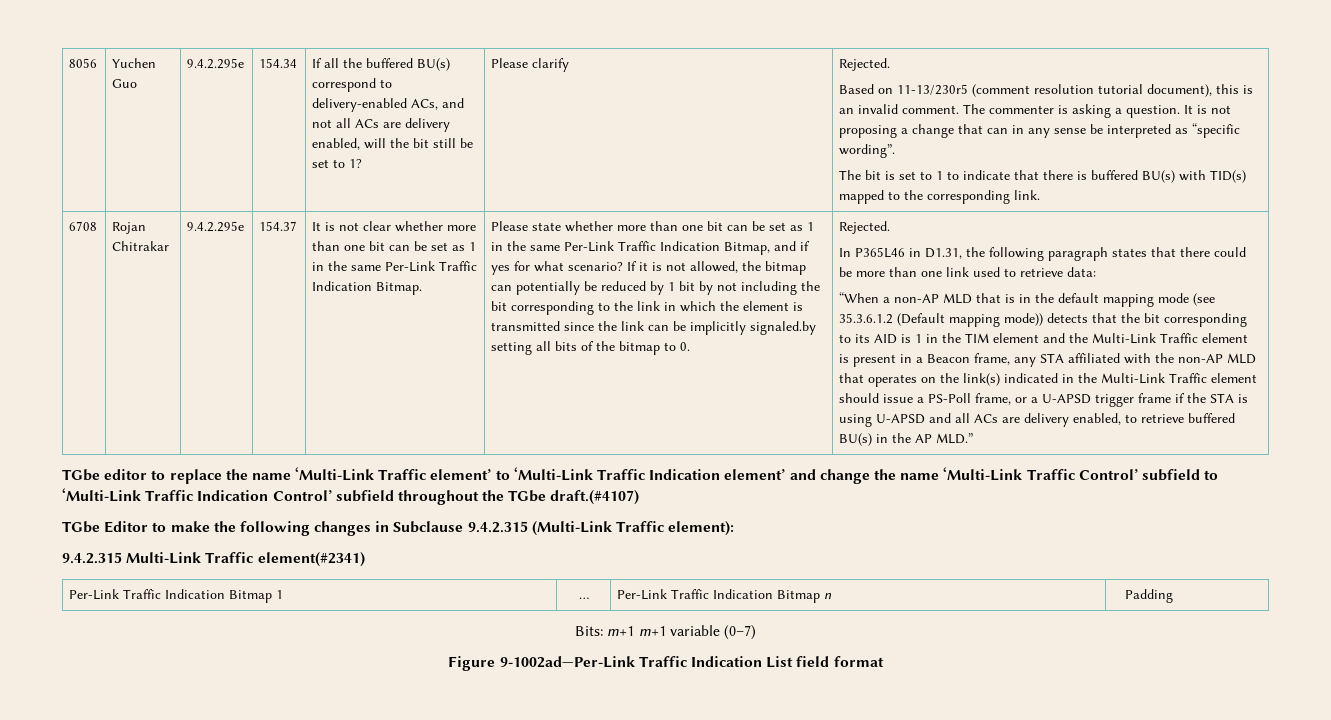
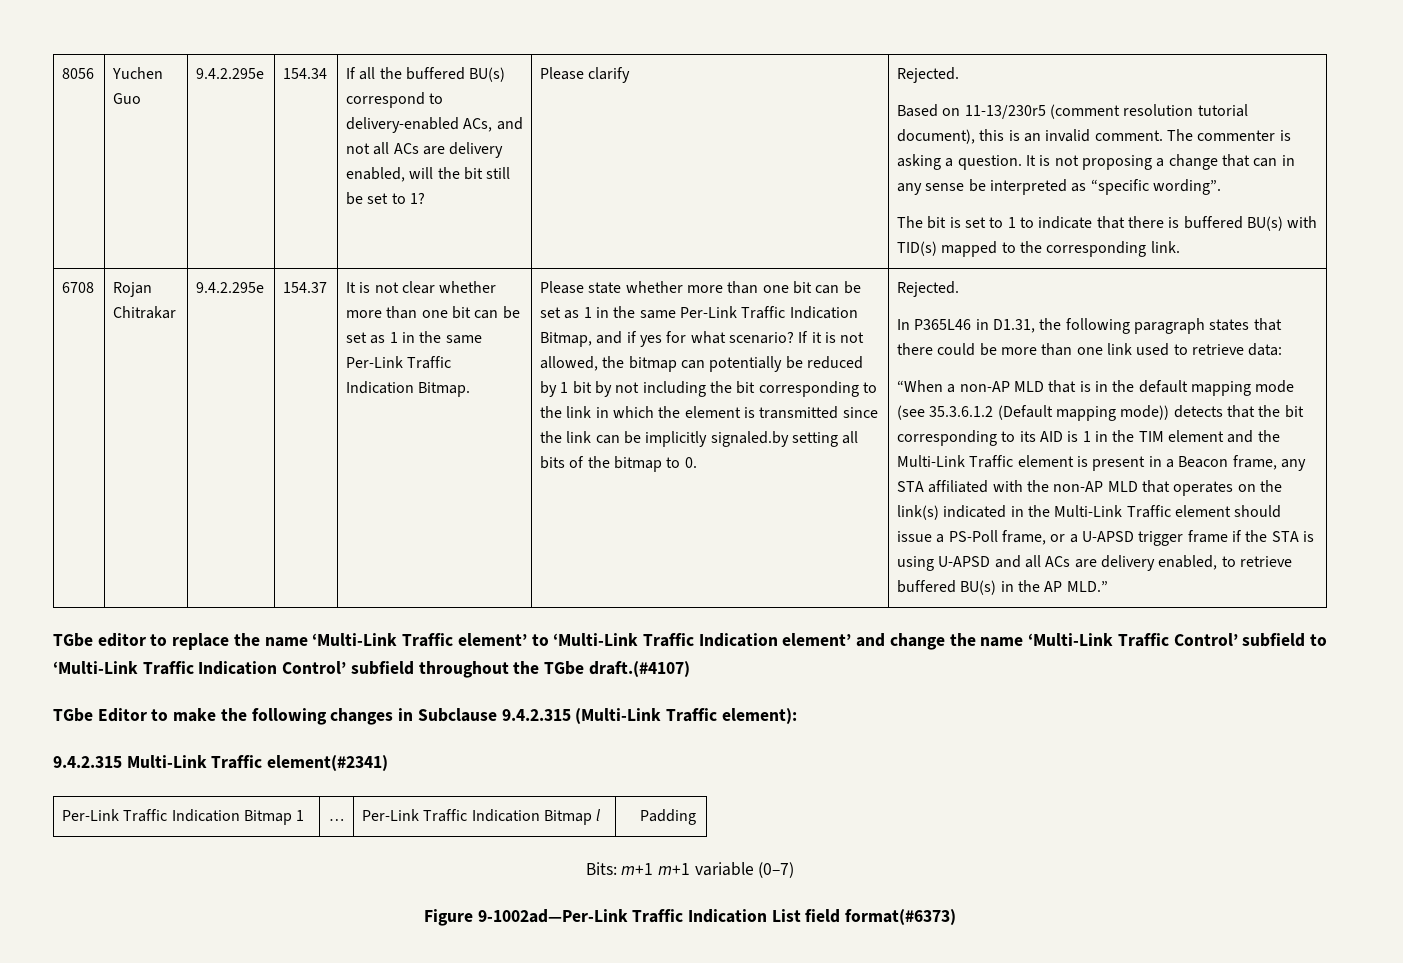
- Per-Link Traffic Indication Bitmap 1 | … | Per-Link Traffic Indication Bitmap n | Padding
+ Per-Link Traffic Indication Bitmap 1 | … | Per-Link Traffic Indication Bitmap l | Padding
- Figure 9-1002ad—Per-Link Traffic Indication List field format
+ Figure 9-1002ad—Per-Link Traffic Indication List field format(#6373)

